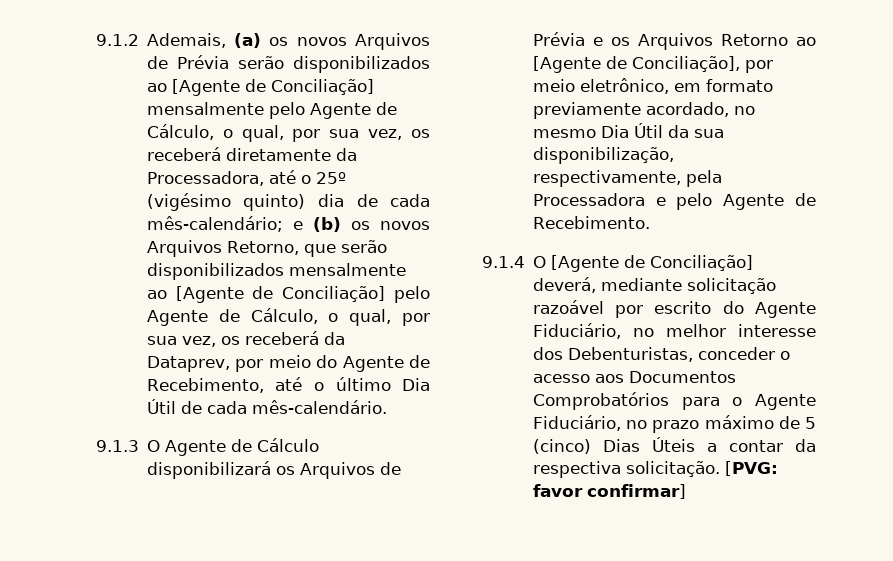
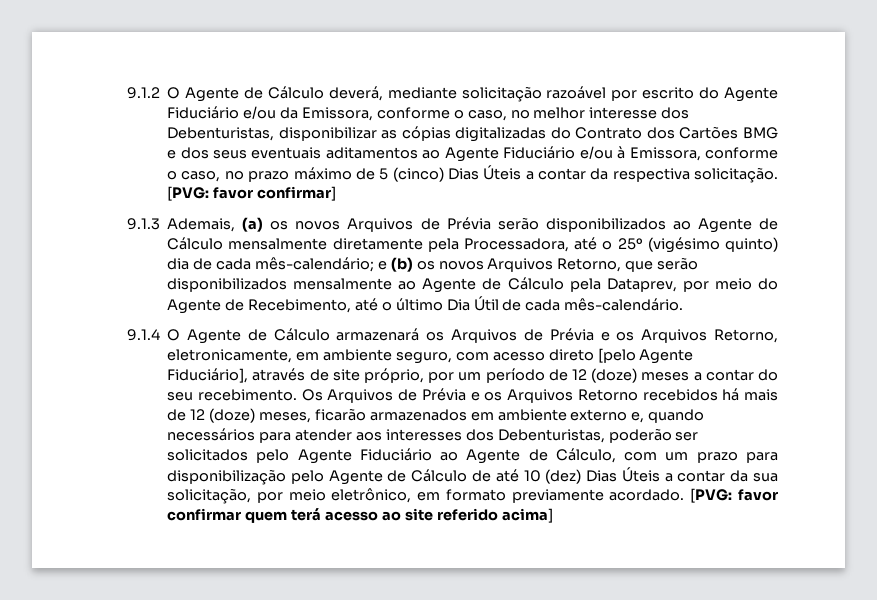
- 9.1.2 Ademais, (a) os novos Arquivos de Prévia serão disponibilizados ao [Agente de Conciliação] mensalmente pelo Agente de Cálculo, o qual, por sua vez, os receberá diretamente da Processadora, até o 25º (vigésimo quinto) dia de cada mês-calendário; e (b) os novos Arquivos Retorno, que serão disponibilizados mensalmente ao [Agente de Conciliação] pelo Agente de Cálculo, o qual, por sua vez, os receberá da Dataprev, por meio do Agente de Recebimento, até o último Dia Útil de cada mês-calendário.
+ 9.1.2 O Agente de Cálculo deverá, mediante solicitação razoável por escrito do Agente Fiduciário e/ou da Emissora, conforme o caso, no melhor interesse dos Debenturistas, disponibilizar as cópias digitalizadas do Contrato dos Cartões BMG e dos seus eventuais aditamentos ao Agente Fiduciário e/ou à Emissora, conforme o caso, no prazo máximo de 5 (cinco) Dias Úteis a contar da respectiva solicitação. [PVG: favor confirmar]
+ 9.1.3 Ademais, (a) os novos Arquivos de Prévia serão disponibilizados ao Agente de Cálculo mensalmente diretamente pela Processadora, até o 25º (vigésimo quinto) dia de cada mês-calendário; e (b) os novos Arquivos Retorno, que serão disponibilizados mensalmente ao Agente de Cálculo pela Dataprev, por meio do Agente de Recebimento, até o último Dia Útil de cada mês-calendário.
- 9.1.3 O Agente de Cálculo disponibilizará os Arquivos de Prévia e os Arquivos Retorno ao [Agente de Conciliação], por meio eletrônico, em formato previamente acordado, no mesmo Dia Útil da sua disponibilização, respectivamente, pela Processadora e pelo Agente de Recebimento.
- 9.1.4 O [Agente de Conciliação] deverá, mediante solicitação razoável por escrito do Agente Fiduciário, no melhor interesse dos Debenturistas, conceder o acesso aos Documentos Comprobatórios para o Agente Fiduciário, no prazo máximo de 5 (cinco) Dias Úteis a contar da respectiva solicitação. [PVG: favor confirmar]
+ 9.1.4 O Agente de Cálculo armazenará os Arquivos de Prévia e os Arquivos Retorno, eletronicamente, em ambiente seguro, com acesso direto [pelo Agente Fiduciário], através de site próprio, por um período de 12 (doze) meses a contar do seu recebimento. Os Arquivos de Prévia e os Arquivos Retorno recebidos há mais de 12 (doze) meses, ficarão armazenados em ambiente externo e, quando necessários para atender aos interesses dos Debenturistas, poderão ser solicitados pelo Agente Fiduciário ao Agente de Cálculo, com um prazo para disponibilização pelo Agente de Cálculo de até 10 (dez) Dias Úteis a contar da sua solicitação, por meio eletrônico, em formato previamente acordado. [PVG: favor confirmar quem terá acesso ao site referido acima]

